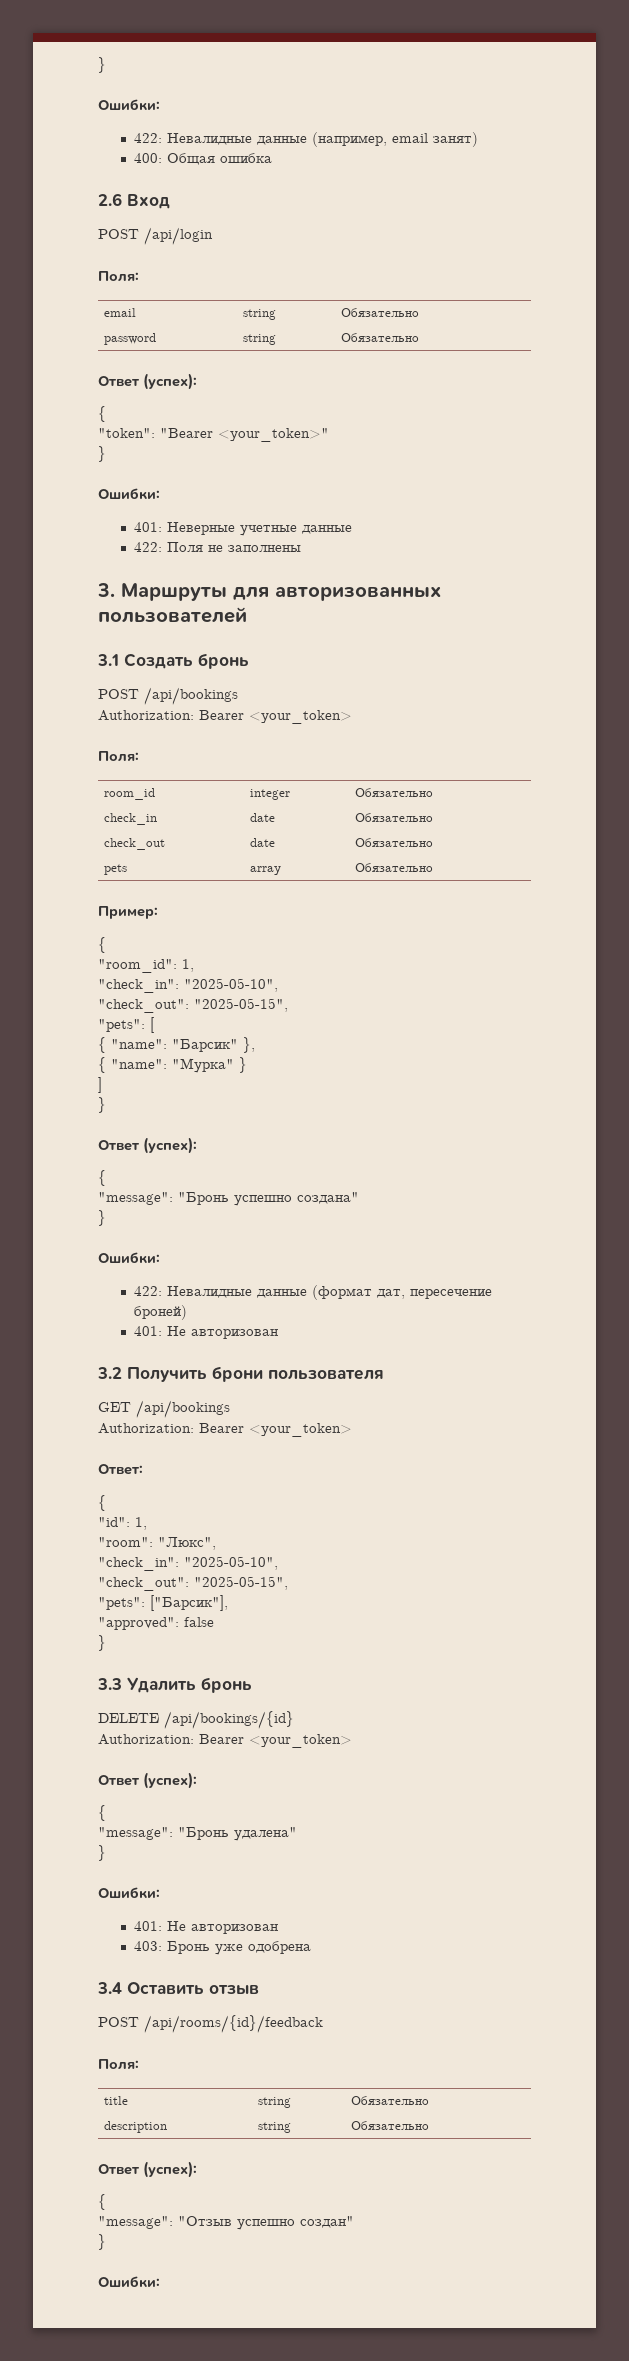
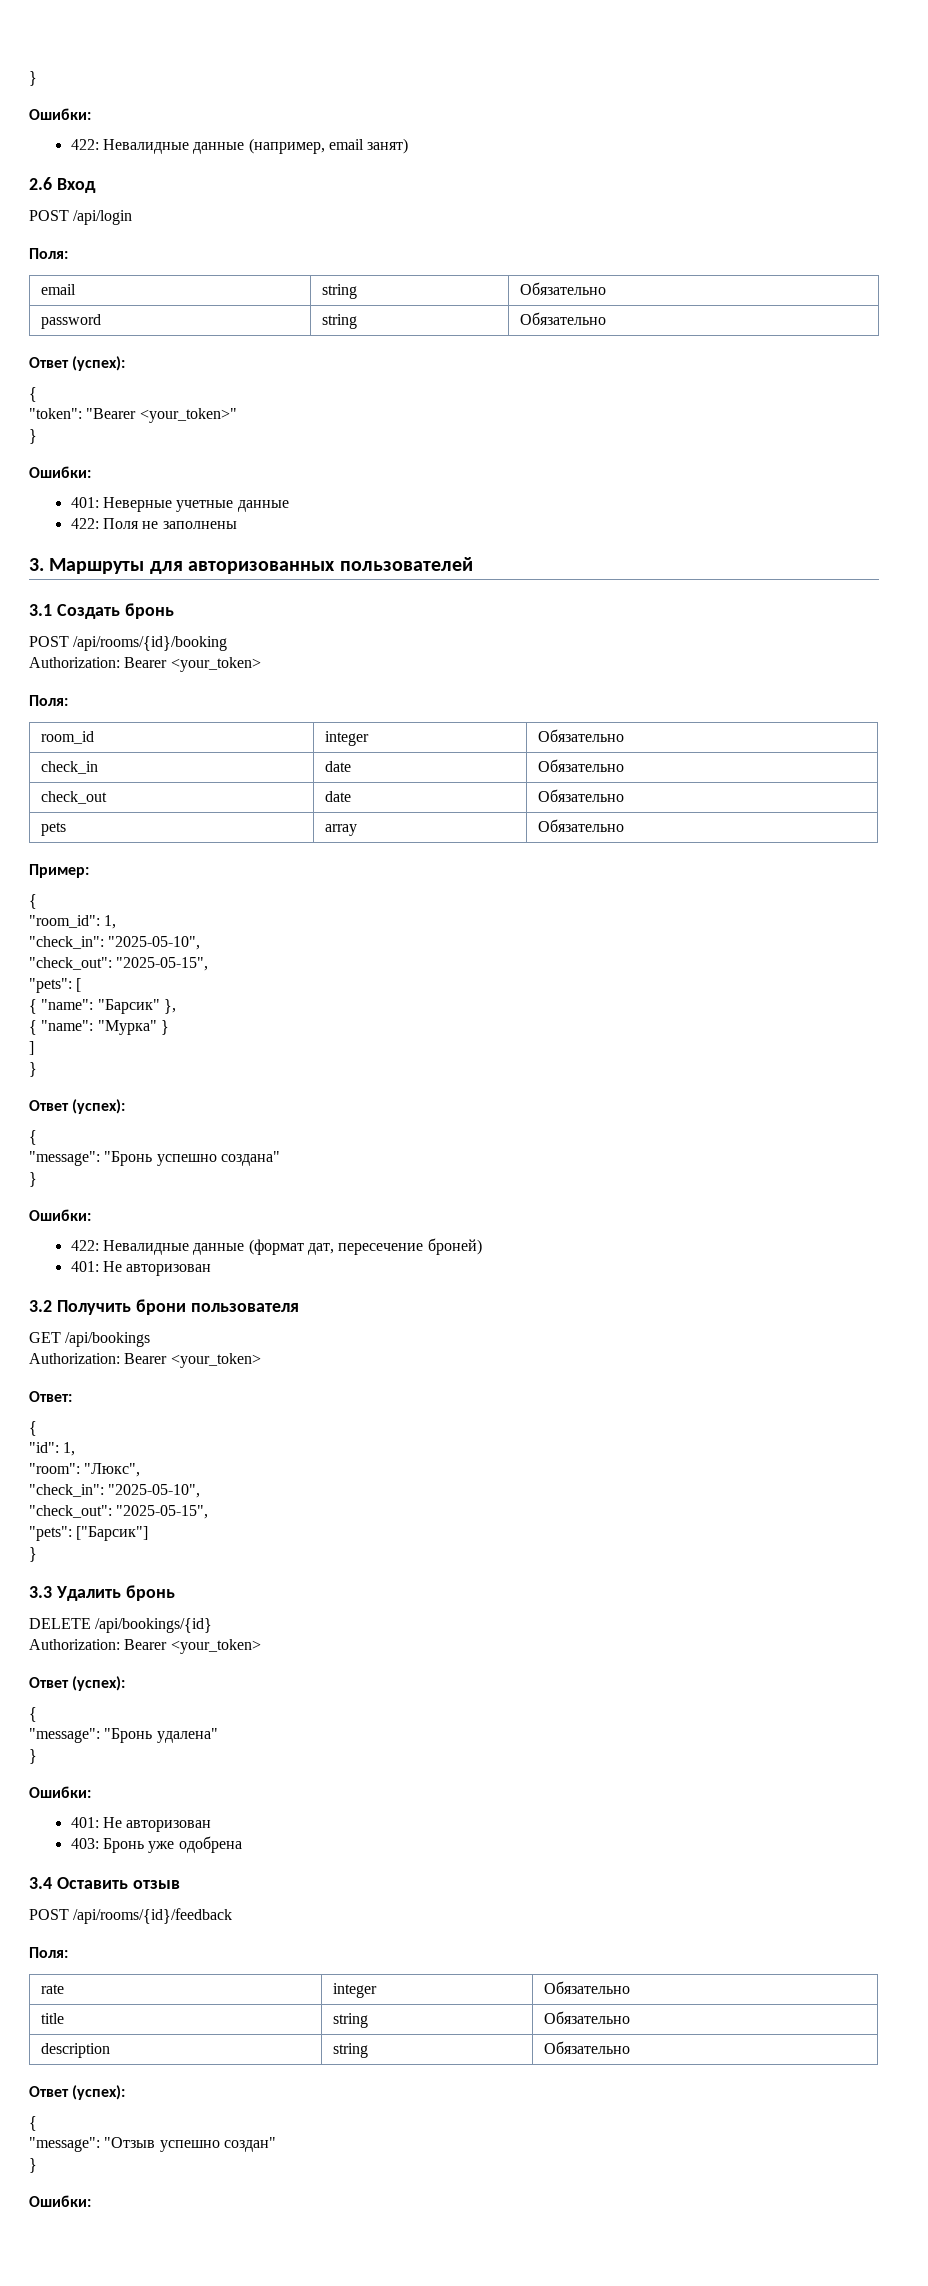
- 400: Общая ошибка
- POST /api/bookings
+ POST /api/rooms/{id}/booking
- "pets": ["Барсик"],
- "approved": false
+ "pets": ["Барсик"]
+ rate | integer | Обязательно

